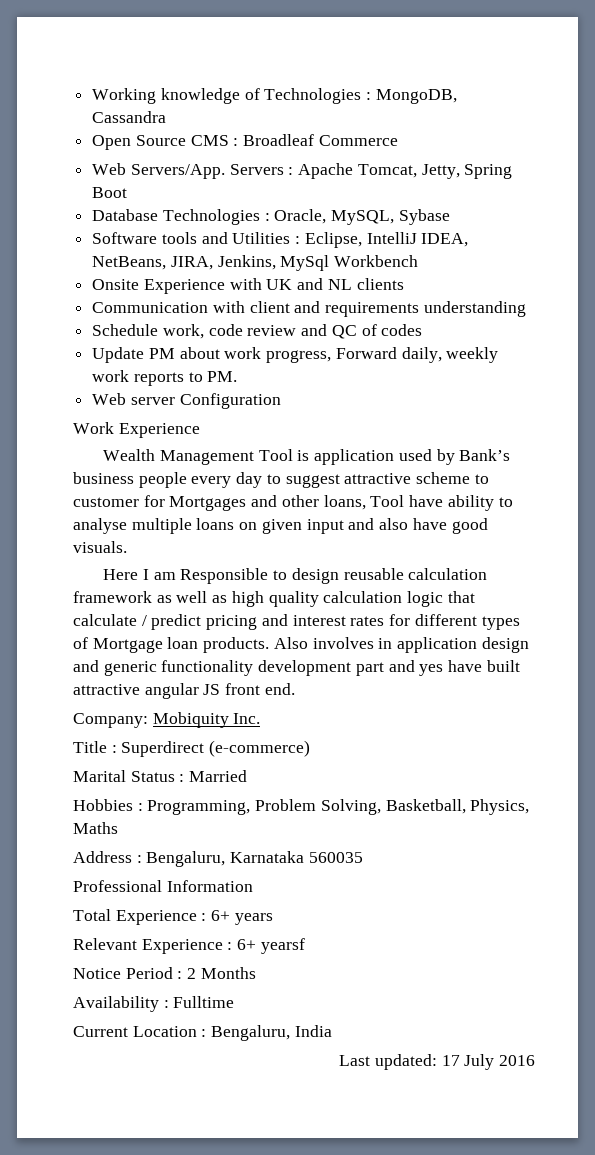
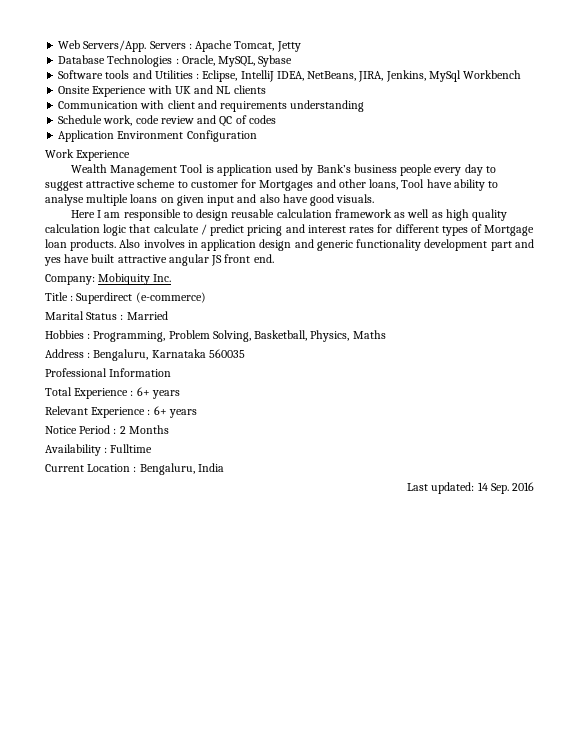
- Working knowledge of Technologies : MongoDB, Cassandra
- Open Source CMS : Broadleaf Commerce
- Servers : Apache Tomcat, Jetty, Spring Boot
+ Servers : Apache Tomcat, Jetty
- Update PM about work progress, Forward daily, weekly work reports to PM.
- Web server Configuration
+ Application Environment Configuration
- Here I am Responsible to design reusable calculation framework as well as high quality calculation logic that calculate / predict pricing and interest rates for different types of Mortgage loan products.
+ Here I am responsible to design reusable calculation framework as well as high quality calculation logic that calculate / predict pricing and interest rates for different types of Mortgage loan products.
- Relevant Experience : 6+ yearsf
+ Relevant Experience : 6+ years
- Last updated: 17 July 2016
+ Last updated: 14 Sep. 2016

